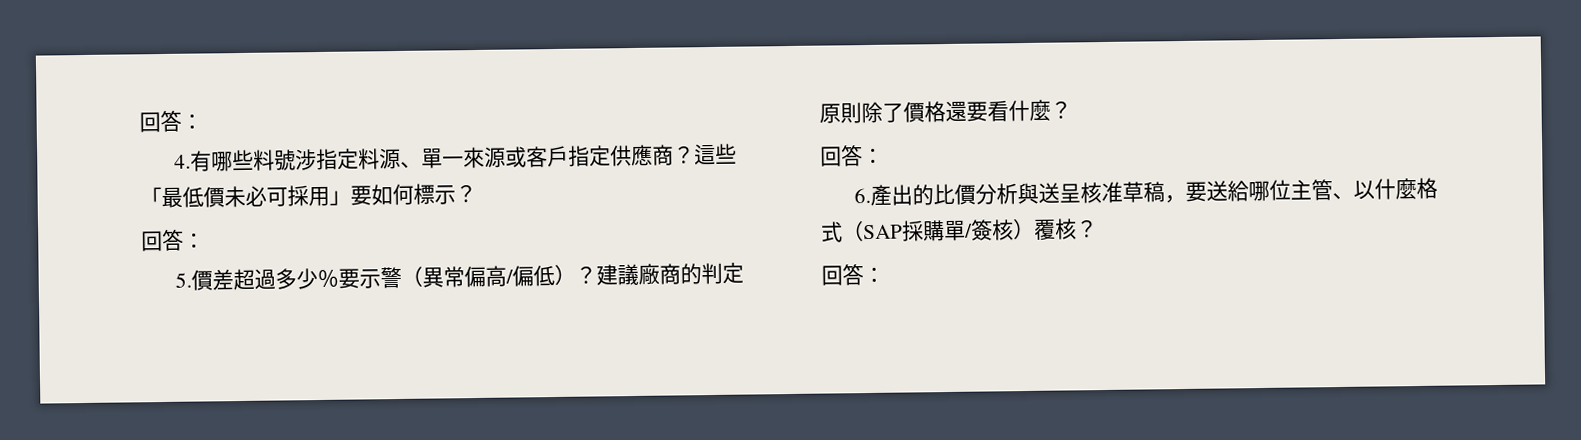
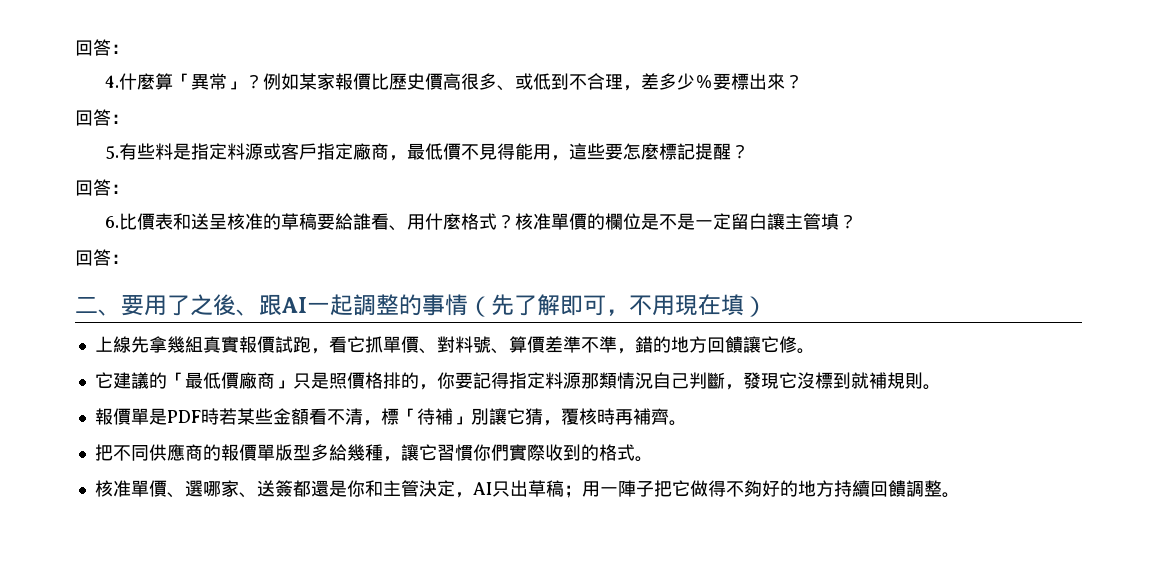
- 4.有哪些料號涉指定料源、單一來源或客戶指定供應商？這些「最低價未必可採用」要如何標示？
+ 4.什麼算「異常」？例如某家報價比歷史價高很多、或低到不合理，差多少％要標出來？
  回答：
- 5.價差超過多少％要示警（異常偏高/偏低）？建議廠商的判定原則除了價格還要看什麼？
+ 5.有些料是指定料源或客戶指定廠商，最低價不見得能用，這些要怎麼標記提醒？
  回答：
- 6.產出的比價分析與送呈核准草稿，要送給哪位主管、以什麼格式（SAP採購單/簽核）覆核？
+ 6.比價表和送呈核准的草稿要給誰看、用什麼格式？核准單價的欄位是不是一定留白讓主管填？
  回答：
+ 二、要用了之後、跟AI一起調整的事情（先了解即可，不用現在填）
+ 上線先拿幾組真實報價試跑，看它抓單價、對料號、算價差準不準，錯的地方回饋讓它修。
+ 它建議的「最低價廠商」只是照價格排的，你要記得指定料源那類情況自己判斷，發現它沒標到就補規則。
+ 報價單是PDF時若某些金額看不清，標「待補」別讓它猜，覆核時再補齊。
+ 把不同供應商的報價單版型多給幾種，讓它習慣你們實際收到的格式。
+ 核准單價、選哪家、送簽都還是你和主管決定，AI只出草稿；用一陣子把它做得不夠好的地方持續回饋調整。

